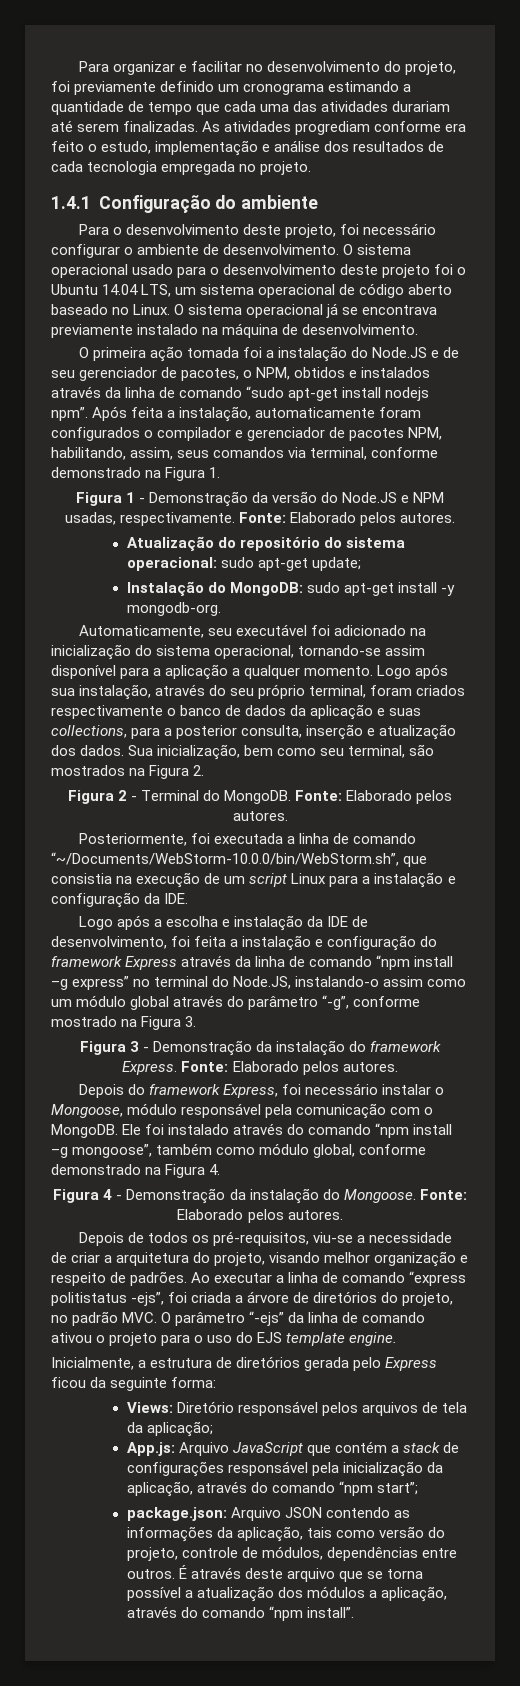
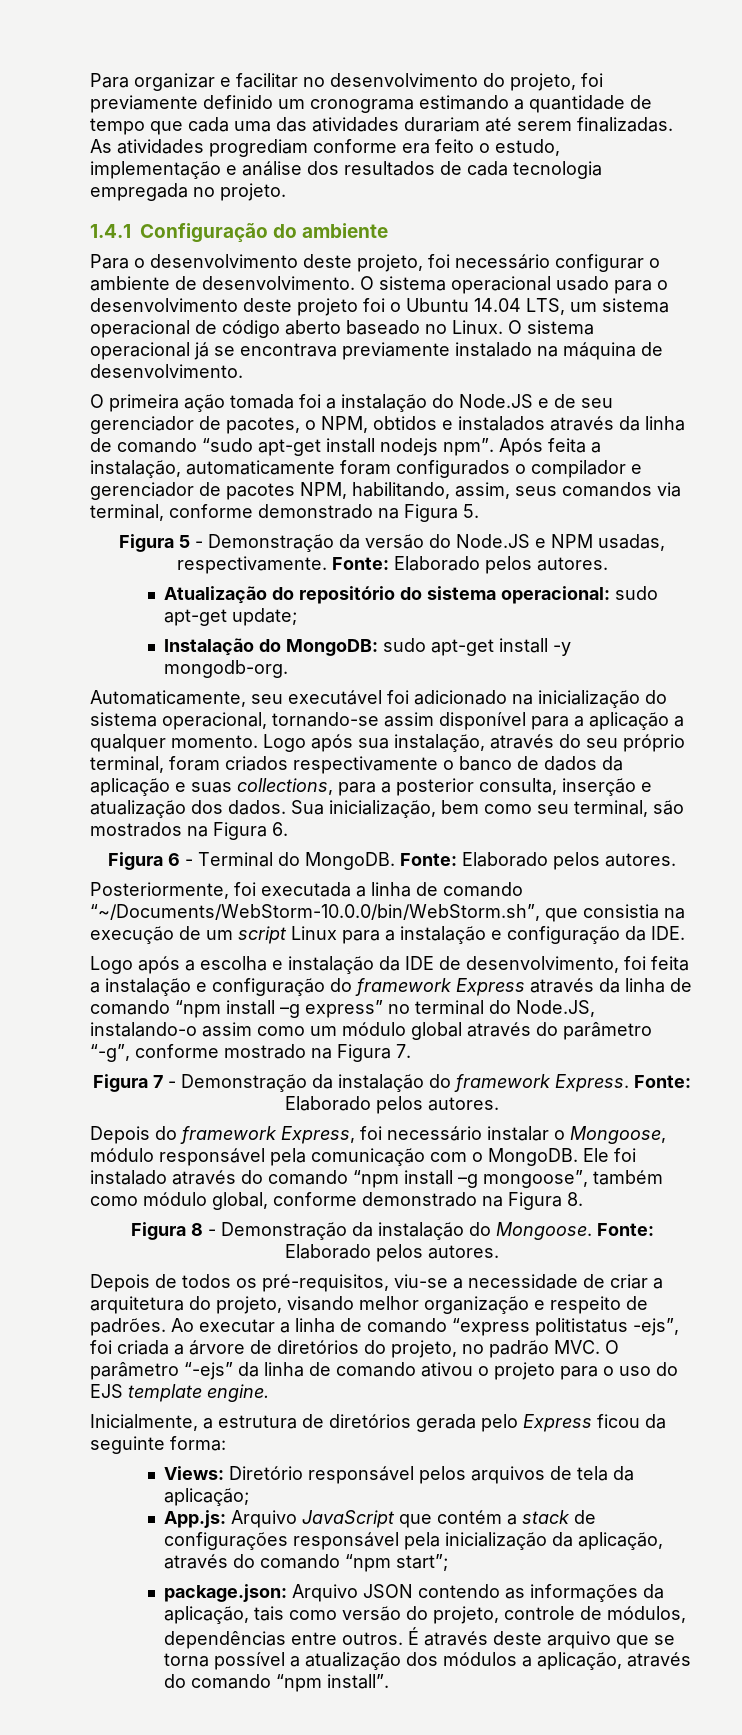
- Após feita a instalação, automaticamente foram configurados o compilador e gerenciador de pacotes NPM, habilitando, assim, seus comandos via terminal, conforme demonstrado na Figura 1.
- Figura 1 - Demonstração da versão do Node.JS e NPM usadas, respectivamente.
+ Após feita a instalação, automaticamente foram configurados o compilador e gerenciador de pacotes NPM, habilitando, assim, seus comandos via terminal, conforme demonstrado na Figura 5.
+ Figura 5 - Demonstração da versão do Node.JS e NPM usadas, respectivamente.
- Sua inicialização, bem como seu terminal, são mostrados na Figura 2.
- Figura 2 - Terminal do MongoDB.
+ Sua inicialização, bem como seu terminal, são mostrados na Figura 6.
+ Figura 6 - Terminal do MongoDB.
- Logo após a escolha e instalação da IDE de desenvolvimento, foi feita a instalação e configuração do framework Express através da linha de comando “npm install –g express” no terminal do Node.JS, instalando-o assim como um módulo global através do parâmetro “-g”, conforme mostrado na Figura 3.
- Figura 3 - Demonstração da instalação do framework Express.
+ Logo após a escolha e instalação da IDE de desenvolvimento, foi feita a instalação e configuração do framework Express através da linha de comando “npm install –g express” no terminal do Node.JS, instalando-o assim como um módulo global através do parâmetro “-g”, conforme mostrado na Figura 7.
+ Figura 7 - Demonstração da instalação do framework Express.
- Ele foi instalado através do comando “npm install –g mongoose”, também como módulo global, conforme demonstrado na Figura 4.
- Figura 4 - Demonstração da instalação do Mongoose.
+ Ele foi instalado através do comando “npm install –g mongoose”, também como módulo global, conforme demonstrado na Figura 8.
+ Figura 8 - Demonstração da instalação do Mongoose.

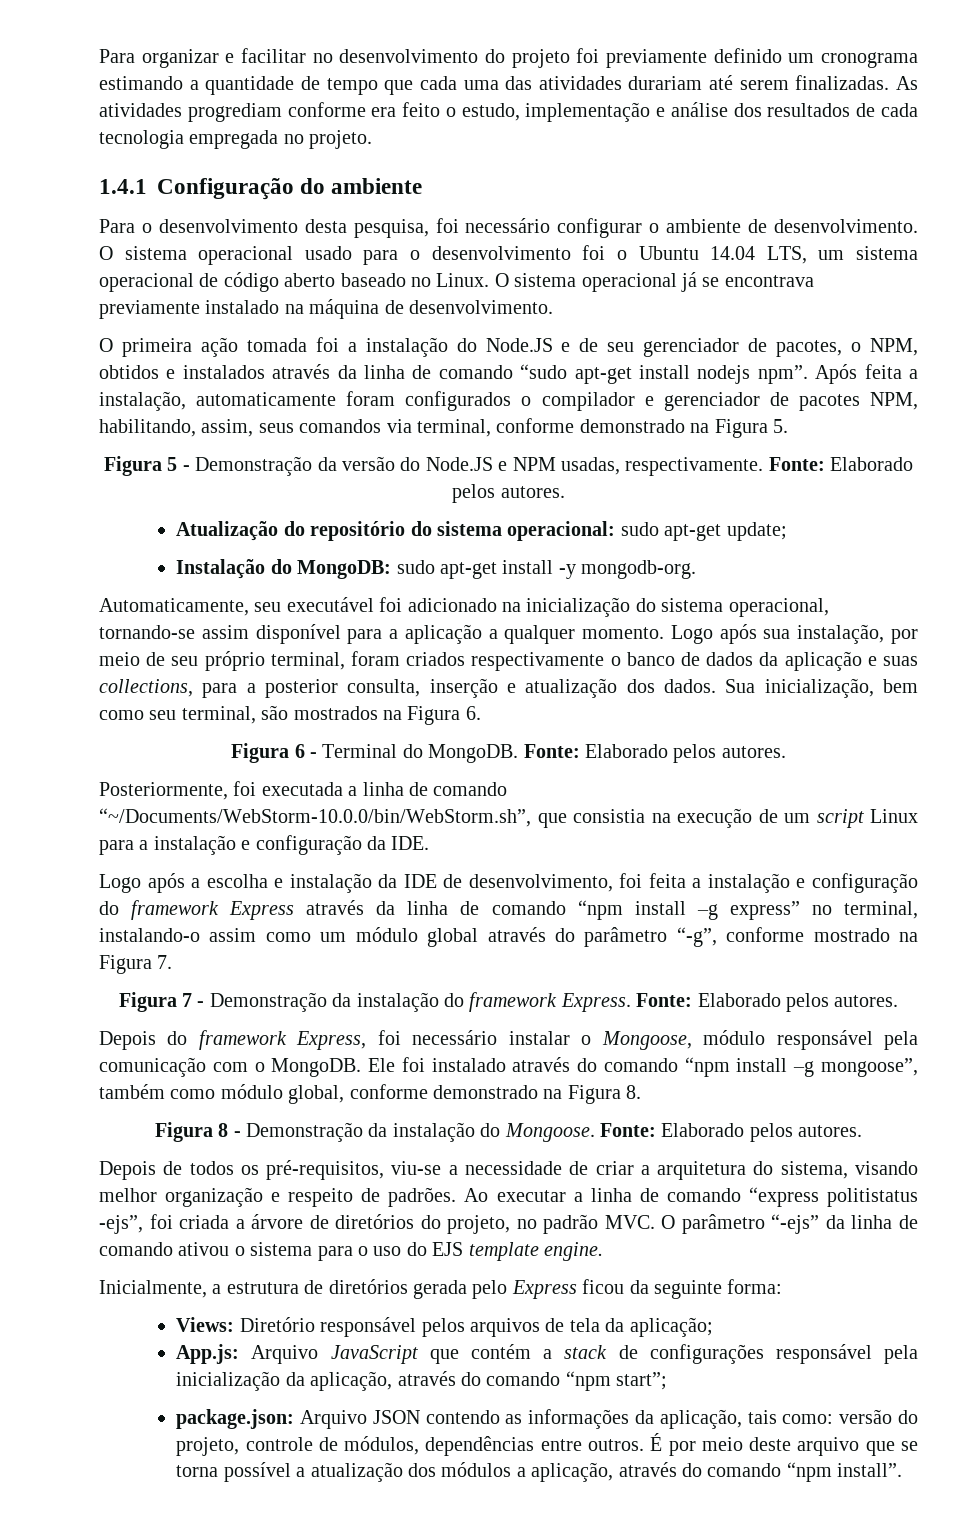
- Para organizar e facilitar no desenvolvimento do projeto, foi previamente definido um cronograma estimando a quantidade de tempo que cada uma das atividades durariam até serem finalizadas.
+ Para organizar e facilitar no desenvolvimento do projeto foi previamente definido um cronograma estimando a quantidade de tempo que cada uma das atividades durariam até serem finalizadas.
- Para o desenvolvimento deste projeto, foi necessário configurar o ambiente de desenvolvimento.
+ Para o desenvolvimento desta pesquisa, foi necessário configurar o ambiente de desenvolvimento.
- O sistema operacional usado para o desenvolvimento deste projeto foi o Ubuntu 14.04 LTS, um sistema operacional de código aberto baseado no Linux.
+ O sistema operacional usado para o desenvolvimento foi o Ubuntu 14.04 LTS, um sistema operacional de código aberto baseado no Linux.
- Logo após sua instalação, através do seu próprio terminal, foram criados respectivamente o banco de dados da aplicação e suas collections, para a posterior consulta, inserção e atualização dos dados.
+ Logo após sua instalação, por meio de seu próprio terminal, foram criados respectivamente o banco de dados da aplicação e suas collections, para a posterior consulta, inserção e atualização dos dados.
- Logo após a escolha e instalação da IDE de desenvolvimento, foi feita a instalação e configuração do framework Express através da linha de comando “npm install –g express” no terminal do Node.JS, instalando-o assim como um módulo global através do parâmetro “-g”, conforme mostrado na Figura 7.
+ Logo após a escolha e instalação da IDE de desenvolvimento, foi feita a instalação e configuração do framework Express através da linha de comando “npm install –g express” no terminal, instalando-o assim como um módulo global através do parâmetro “-g”, conforme mostrado na Figura 7.
- Depois de todos os pré-requisitos, viu-se a necessidade de criar a arquitetura do projeto, visando melhor organização e respeito de padrões.
+ Depois de todos os pré-requisitos, viu-se a necessidade de criar a arquitetura do sistema, visando melhor organização e respeito de padrões.
- Ao executar a linha de comando “express politistatus -ejs”, foi criada a árvore de diretórios do projeto, no padrão MVC. O parâmetro “-ejs” da linha de comando ativou o projeto para o uso do EJS template engine.
+ Ao executar a linha de comando “express politistatus -ejs”, foi criada a árvore de diretórios do projeto, no padrão MVC. O parâmetro “-ejs” da linha de comando ativou o sistema para o uso do EJS template engine.
- package.json: Arquivo JSON contendo as informações da aplicação, tais como versão do projeto, controle de módulos, dependências entre outros.
+ package.json: Arquivo JSON contendo as informações da aplicação, tais como: versão do projeto, controle de módulos, dependências entre outros.
- É através deste arquivo que se torna possível a atualização dos módulos a aplicação, através do comando “npm install”.
+ É por meio deste arquivo que se torna possível a atualização dos módulos a aplicação, através do comando “npm install”.

